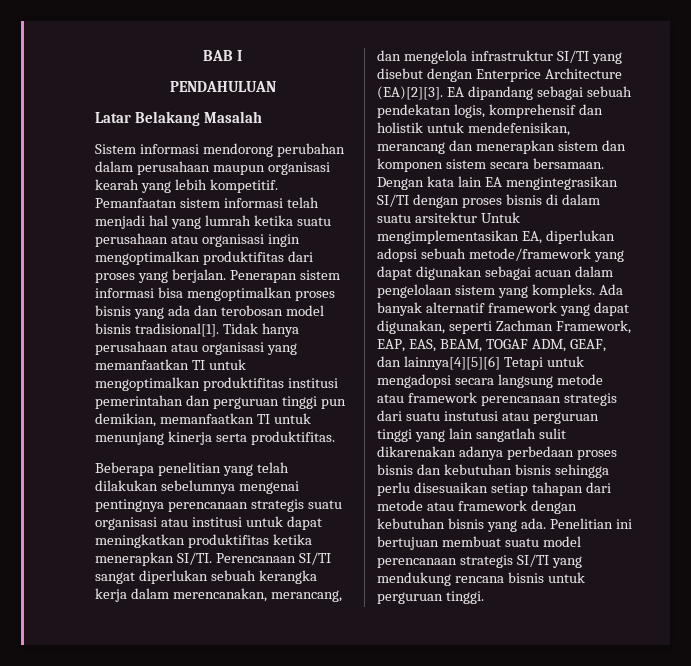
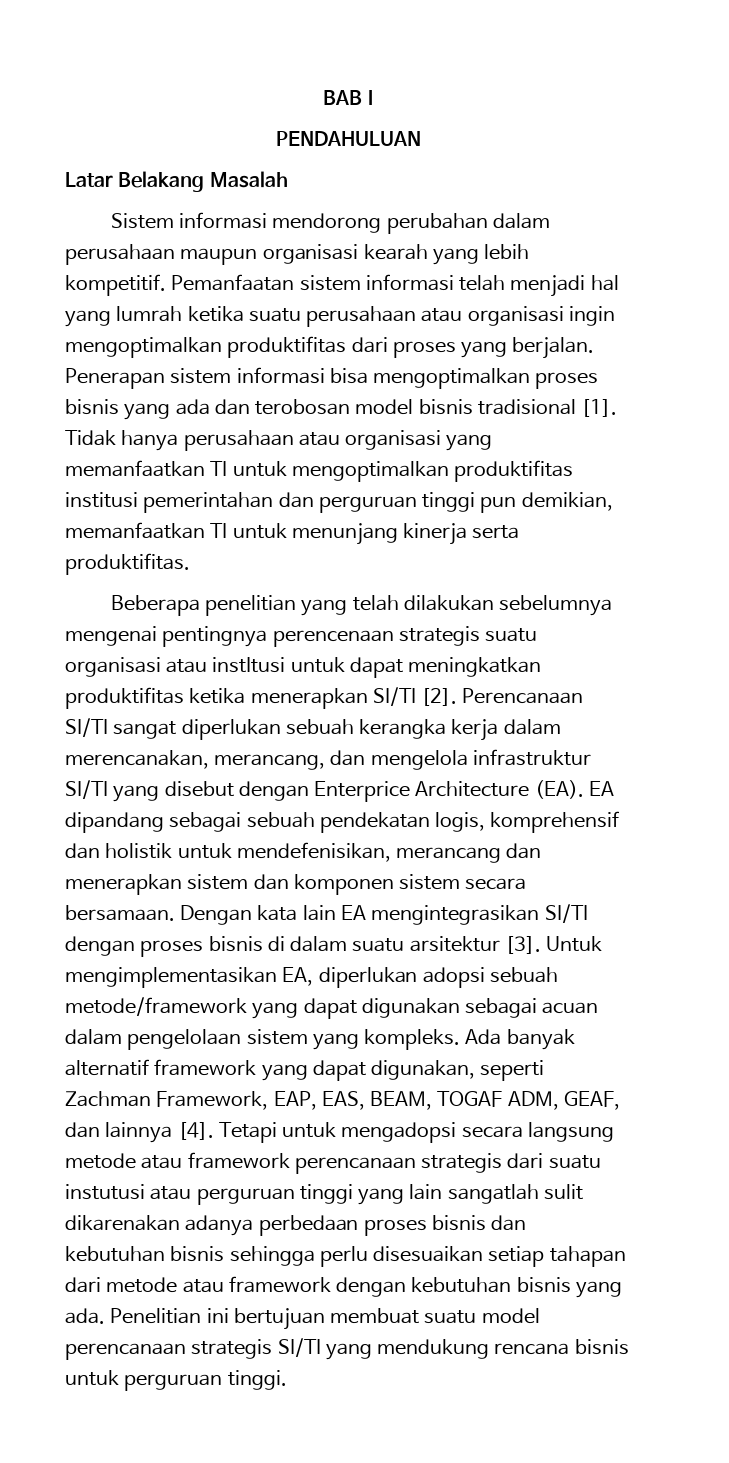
- Penerapan sistem informasi bisa mengoptimalkan proses bisnis yang ada dan terobosan model bisnis tradisional[1].
+ Penerapan sistem informasi bisa mengoptimalkan proses bisnis yang ada dan terobosan model bisnis tradisional [1].
- Beberapa penelitian yang telah dilakukan sebelumnya mengenai pentingnya perencanaan strategis suatu organisasi atau institusi untuk dapat meningkatkan produktifitas ketika menerapkan SI/TI.
+ Beberapa penelitian yang telah dilakukan sebelumnya mengenai pentingnya perencenaan strategis suatu organisasi atau instItusi untuk dapat meningkatkan produktifitas ketika menerapkan SI/TI [2].
- Perencanaan SI/TI sangat diperlukan sebuah kerangka kerja dalam merencanakan, merancang, dan mengelola infrastruktur SI/TI yang disebut dengan Enterprice Architecture (EA)[2][3]. EA dipandang sebagai sebuah pendekatan logis, komprehensif dan holistik untuk mendefenisikan, merancang dan menerapkan sistem dan komponen sistem secara bersamaan.
+ Perencanaan SI/TI sangat diperlukan sebuah kerangka kerja dalam merencanakan, merancang, dan mengelola infrastruktur SI/TI yang disebut dengan Enterprice Architecture (EA). EA dipandang sebagai sebuah pendekatan logis, komprehensif dan holistik untuk mendefenisikan, merancang dan menerapkan sistem dan komponen sistem secara bersamaan.
- Dengan kata lain EA mengintegrasikan SI/TI dengan proses bisnis di dalam suatu arsitektur Untuk mengimplementasikan EA, diperlukan adopsi sebuah metode/framework yang dapat digunakan sebagai acuan dalam pengelolaan sistem yang kompleks.
+ Dengan kata lain EA mengintegrasikan SI/TI dengan proses bisnis di dalam suatu arsitektur [3]. Untuk mengimplementasikan EA, diperlukan adopsi sebuah metode/framework yang dapat digunakan sebagai acuan dalam pengelolaan sistem yang kompleks.
- Ada banyak alternatif framework yang dapat digunakan, seperti Zachman Framework, EAP, EAS, BEAM, TOGAF ADM, GEAF, dan lainnya[4][5][6] Tetapi untuk mengadopsi secara langsung metode atau framework perencanaan strategis dari suatu instutusi atau perguruan tinggi yang lain sangatlah sulit dikarenakan adanya perbedaan proses bisnis dan kebutuhan bisnis sehingga perlu disesuaikan setiap tahapan dari metode atau framework dengan kebutuhan bisnis yang ada.
+ Ada banyak alternatif framework yang dapat digunakan, seperti Zachman Framework, EAP, EAS, BEAM, TOGAF ADM, GEAF, dan lainnya [4]. Tetapi untuk mengadopsi secara langsung metode atau framework perencanaan strategis dari suatu instutusi atau perguruan tinggi yang lain sangatlah sulit dikarenakan adanya perbedaan proses bisnis dan kebutuhan bisnis sehingga perlu disesuaikan setiap tahapan dari metode atau framework dengan kebutuhan bisnis yang ada.

